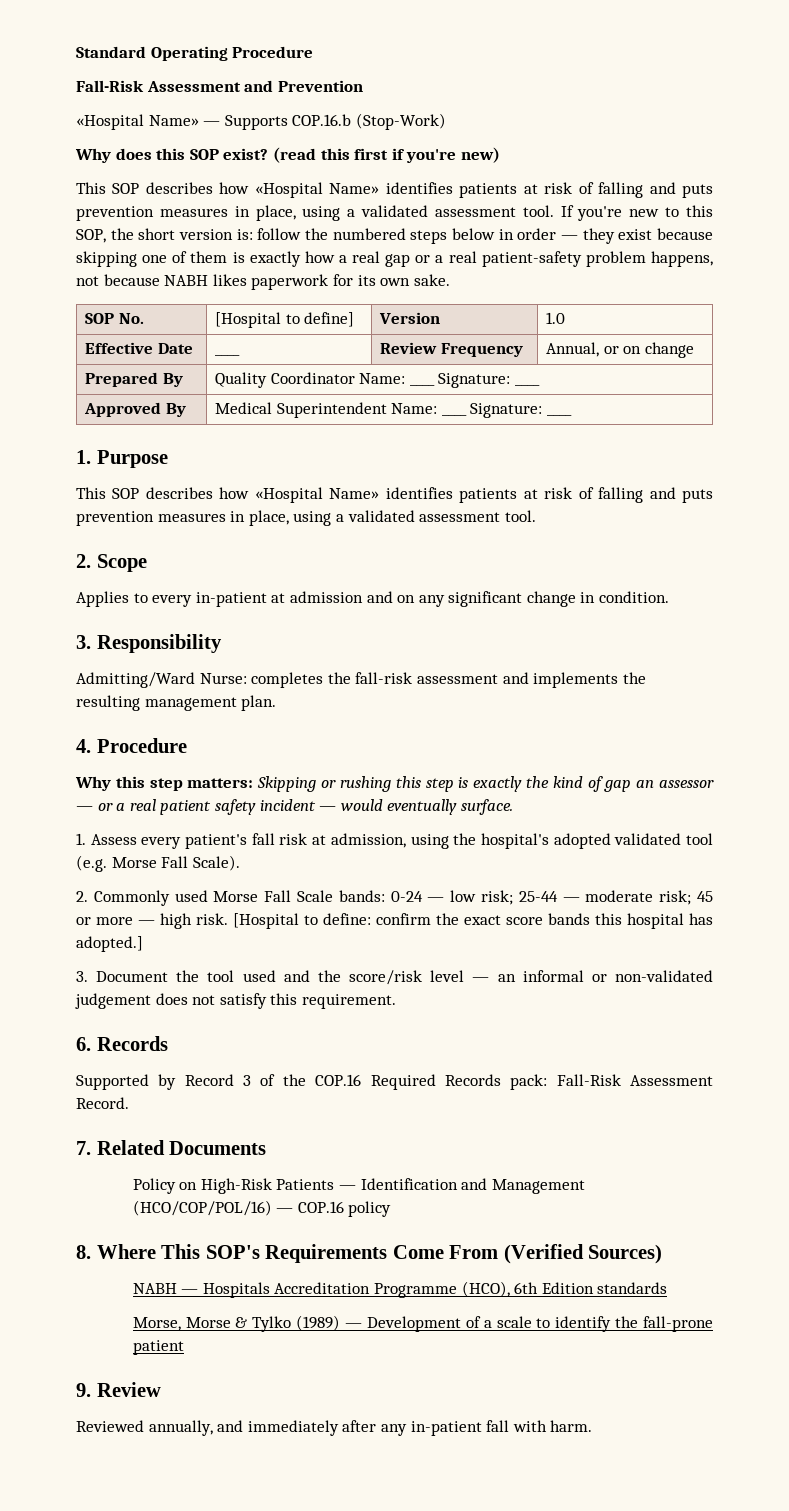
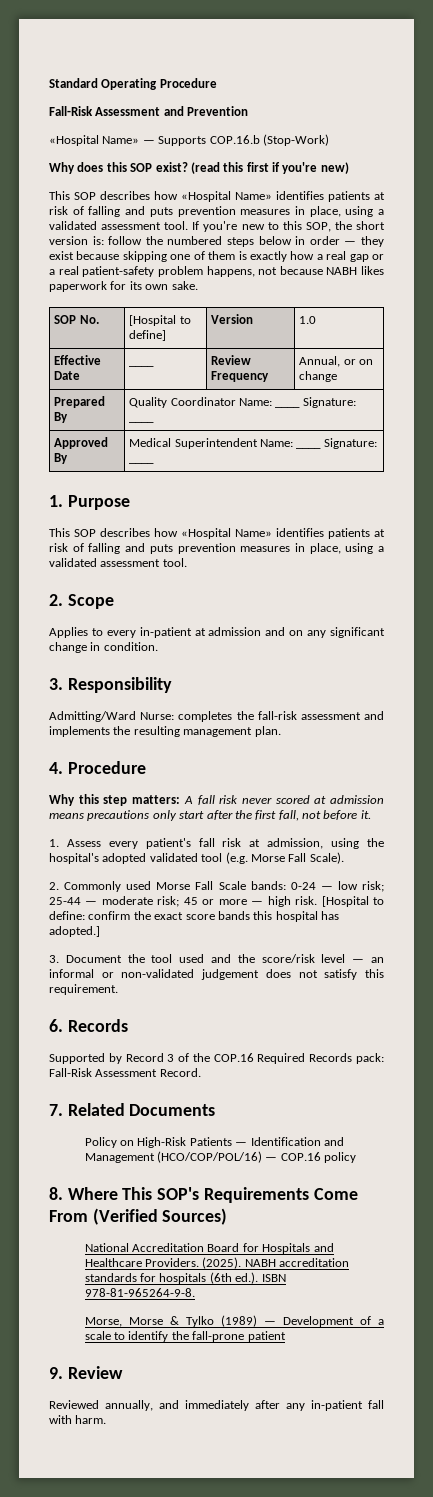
- Why this step matters: Skipping or rushing this step is exactly the kind of gap an assessor — or a real patient safety incident — would eventually surface.
+ Why this step matters: A fall risk never scored at admission means precautions only start after the first fall, not before it.
- NABH — Hospitals Accreditation Programme (HCO), 6th Edition standards
+ National Accreditation Board for Hospitals and Healthcare Providers. (2025). NABH accreditation standards for hospitals (6th ed.). ISBN 978-81-965264-9-8.

